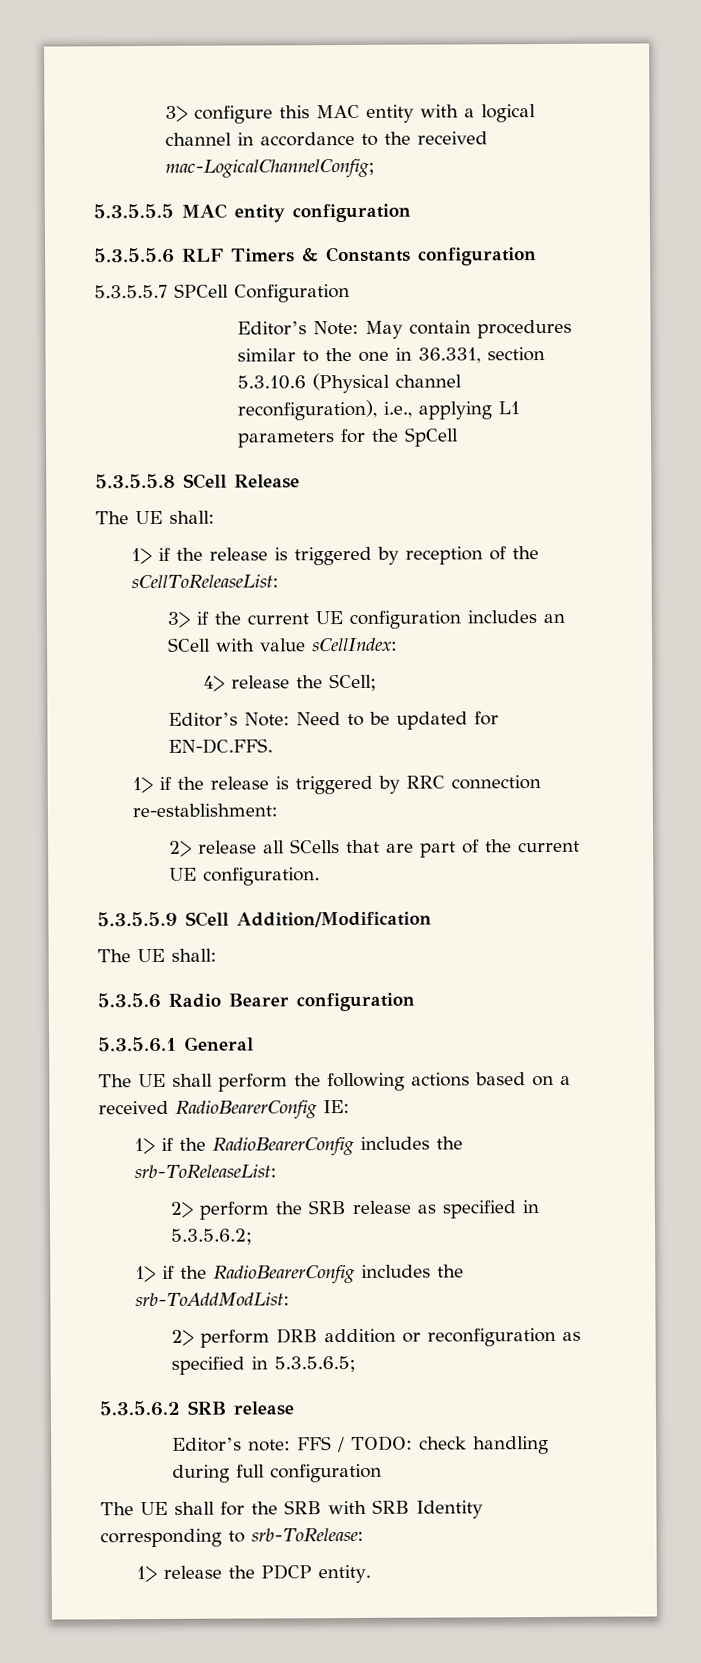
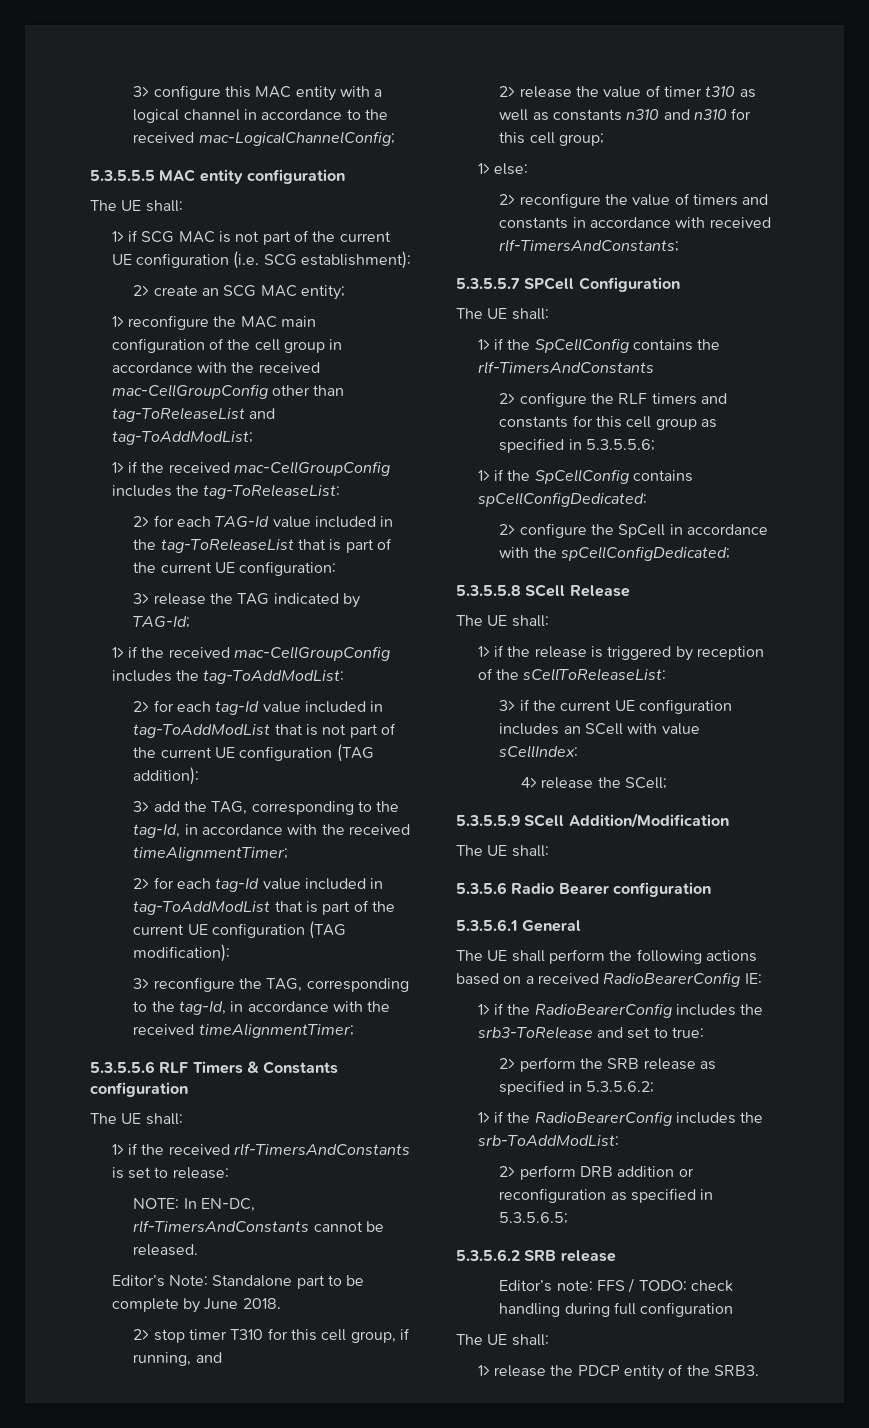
  5.3.5.5.5 MAC entity configuration
+ The UE shall:
+ 1> if SCG MAC is not part of the current UE configuration (i.e. SCG establishment):
+ 2> create an SCG MAC entity;
+ 1> reconfigure the MAC main configuration of the cell group in accordance with the received mac-CellGroupConfig other than tag-ToReleaseList and tag-ToAddModList;
+ 1> if the received mac-CellGroupConfig includes the tag-ToReleaseList:
+ 2> for each TAG-Id value included in the tag-ToReleaseList that is part of the current UE configuration:
+ 3> release the TAG indicated by TAG-Id;
+ 1> if the received mac-CellGroupConfig includes the tag-ToAddModList:
+ 2> for each tag-Id value included in tag-ToAddModList that is not part of the current UE configuration (TAG addition):
+ 3> add the TAG, corresponding to the tag-Id, in accordance with the received timeAlignmentTimer;
+ 2> for each tag-Id value included in tag-ToAddModList that is part of the current UE configuration (TAG modification):
+ 3> reconfigure the TAG, corresponding to the tag-Id, in accordance with the received timeAlignmentTimer;
  5.3.5.5.6 RLF Timers & Constants configuration
+ The UE shall:
+ 1> if the received rlf-TimersAndConstants is set to release:
+ NOTE: In EN-DC, rlf-TimersAndConstants cannot be released.
+ Editor’s Note: Standalone part to be complete by June 2018.
+ 2> stop timer T310 for this cell group, if running, and
+ 2> release the value of timer t310 as well as constants n310 and n310 for this cell group;
+ 1> else:
+ 2> reconfigure the value of timers and constants in accordance with received rlf-TimersAndConstants;
  5.3.5.5.7 SPCell Configuration
- Editor’s Note: May contain procedures similar to the one in 36.331, section 5.3.10.6 (Physical channel reconfiguration), i.e., applying L1 parameters for the SpCell
+ The UE shall:
+ 1> if the SpCellConfig contains the rlf-TimersAndConstants
+ 2> configure the RLF timers and constants for this cell group as specified in 5.3.5.5.6;
+ 1> if the SpCellConfig contains spCellConfigDedicated:
+ 2> configure the SpCell in accordance with the spCellConfigDedicated;
- Editor’s Note: Need to be updated for EN-DC.FFS.
- 1> if the release is triggered by RRC connection re-establishment:
- 2> release all SCells that are part of the current UE configuration.
- 1> if the RadioBearerConfig includes the srb-ToReleaseList:
+ 1> if the RadioBearerConfig includes the srb3-ToRelease and set to true:
  Editor’s note: FFS / TODO: check handling during full configuration
- The UE shall for the SRB with SRB Identity corresponding to srb-ToRelease:
+ The UE shall:
- 1> release the PDCP entity.
+ 1> release the PDCP entity of the SRB3.

